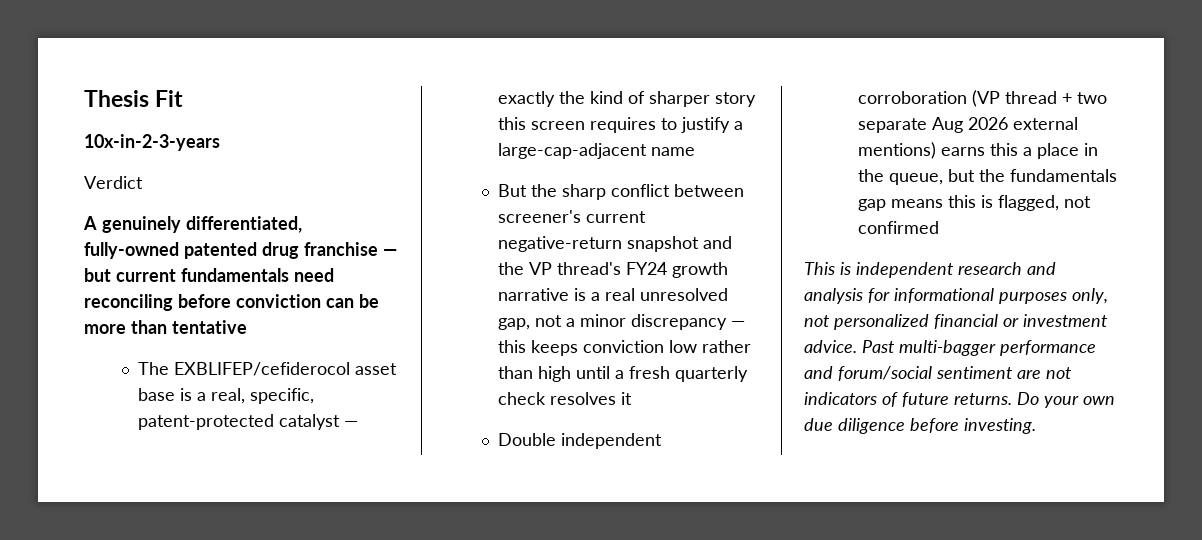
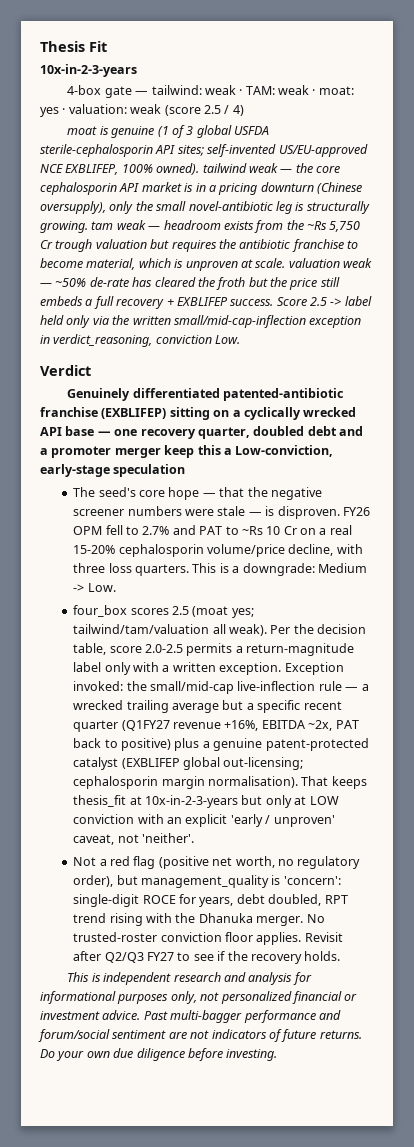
+ 4-box gate — tailwind: weak · TAM: weak · moat: yes · valuation: weak (score 2.5 / 4)
+ moat is genuine (1 of 3 global USFDA sterile-cephalosporin API sites; self-invented US/EU-approved NCE EXBLIFEP, 100% owned). tailwind weak — the core cephalosporin API market is in a pricing downturn (Chinese oversupply), only the small novel-antibiotic leg is structurally growing. tam weak — headroom exists from the ~Rs 5,750 Cr trough valuation but requires the antibiotic franchise to become material, which is unproven at scale. valuation weak — ~50% de-rate has cleared the froth but the price still embeds a full recovery + EXBLIFEP success. Score 2.5 -> label held only via the written small/mid-cap-inflection exception in verdict_reasoning, conviction Low.
  Verdict
- A genuinely differentiated, fully-owned patented drug franchise — but current fundamentals need reconciling before conviction can be more than tentative
- The EXBLIFEP/cefiderocol asset base is a real, specific, patent-protected catalyst — exactly the kind of sharper story this screen requires to justify a large-cap-adjacent name
- But the sharp conflict between screener's current negative-return snapshot and the VP thread's FY24 growth narrative is a real unresolved gap, not a minor discrepancy — this keeps conviction low rather than high until a fresh quarterly check resolves it
- Double independent corroboration (VP thread + two separate Aug 2026 external mentions) earns this a place in the queue, but the fundamentals gap means this is flagged, not confirmed
+ Genuinely differentiated patented-antibiotic franchise (EXBLIFEP) sitting on a cyclically wrecked API base — one recovery quarter, doubled debt and a promoter merger keep this a Low-conviction, early-stage speculation
+ The seed's core hope — that the negative screener numbers were stale — is disproven. FY26 OPM fell to 2.7% and PAT to ~Rs 10 Cr on a real 15-20% cephalosporin volume/price decline, with three loss quarters. This is a downgrade: Medium -> Low.
+ four_box scores 2.5 (moat yes; tailwind/tam/valuation all weak). Per the decision table, score 2.0-2.5 permits a return-magnitude label only with a written exception. Exception invoked: the small/mid-cap live-inflection rule — a wrecked trailing average but a specific recent quarter (Q1FY27 revenue +16%, EBITDA ~2x, PAT back to positive) plus a genuine patent-protected catalyst (EXBLIFEP global out-licensing; cephalosporin margin normalisation). That keeps thesis_fit at 10x-in-2-3-years but only at LOW conviction with an explicit 'early / unproven' caveat, not 'neither'.
+ Not a red flag (positive net worth, no regulatory order), but management_quality is 'concern': single-digit ROCE for years, debt doubled, RPT trend rising with the Dhanuka merger. No trusted-roster conviction floor applies. Revisit after Q2/Q3 FY27 to see if the recovery holds.

